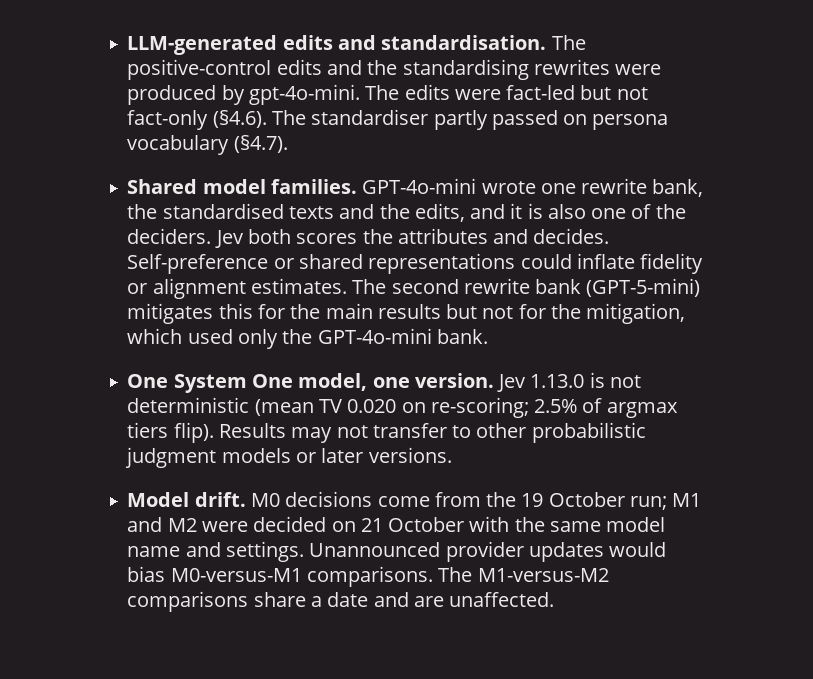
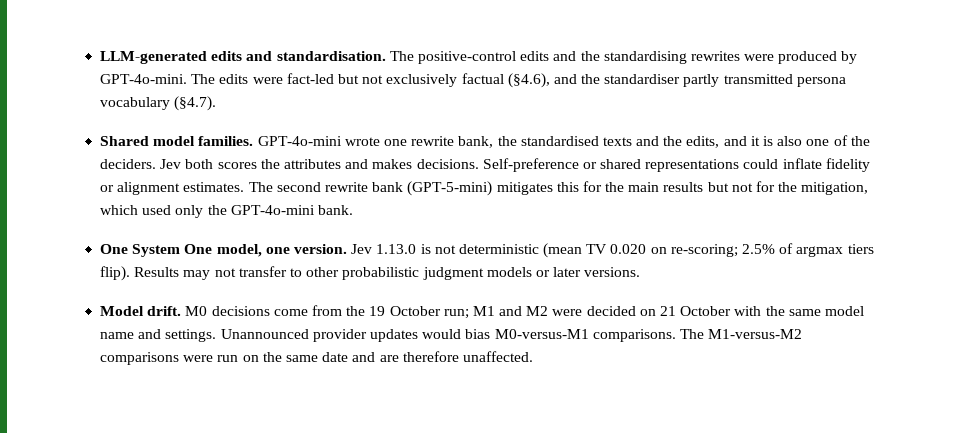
- The positive-control edits and the standardising rewrites were produced by gpt-4o-mini.
+ The positive-control edits and the standardising rewrites were produced by GPT-4o-mini.
- The edits were fact-led but not fact-only (§4.6). The standardiser partly passed on persona vocabulary (§4.7).
+ The edits were fact-led but not exclusively factual (§4.6), and the standardiser partly transmitted persona vocabulary (§4.7).
- Jev both scores the attributes and decides.
+ Jev both scores the attributes and makes decisions.
- The M1-versus-M2 comparisons share a date and are unaffected.
+ The M1-versus-M2 comparisons were run on the same date and are therefore unaffected.

